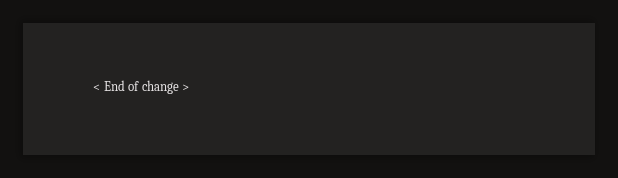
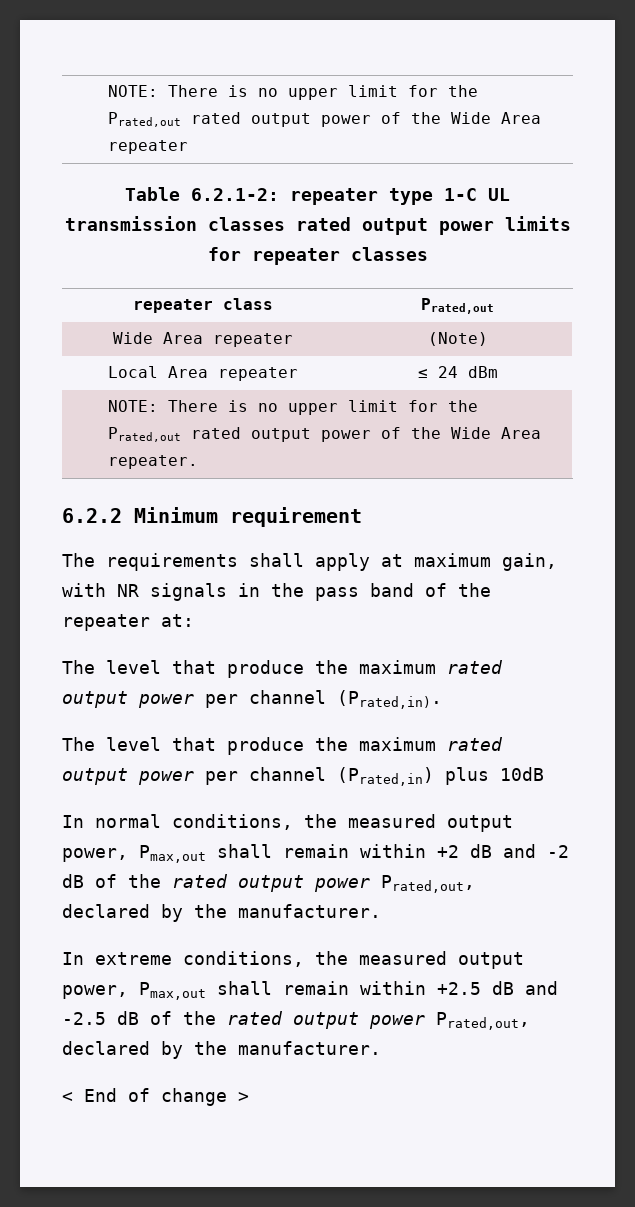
+ NOTE: There is no upper limit for the Prated,out rated output power of the Wide Area repeater
+ Table 6.2.1-2: repeater type 1-C UL transmission classes rated output power limits for repeater classes
+ repeater class | Prated,out
+ Wide Area repeater | (Note)
+ Local Area repeater | ≤ 24 dBm
+ NOTE: There is no upper limit for the Prated,out rated output power of the Wide Area repeater.
+ 6.2.2 Minimum requirement
+ The requirements shall apply at maximum gain, with NR signals in the pass band of the repeater at:
+ The level that produce the maximum rated output power per channel (Prated,in).
+ The level that produce the maximum rated output power per channel (Prated,in) plus 10dB
+ In normal conditions, the measured output power, Pmax,out shall remain within +2 dB and -2 dB of the rated output power Prated,out, declared by the manufacturer.
+ In extreme conditions, the measured output power, Pmax,out shall remain within +2.5 dB and -2.5 dB of the rated output power Prated,out, declared by the manufacturer.

